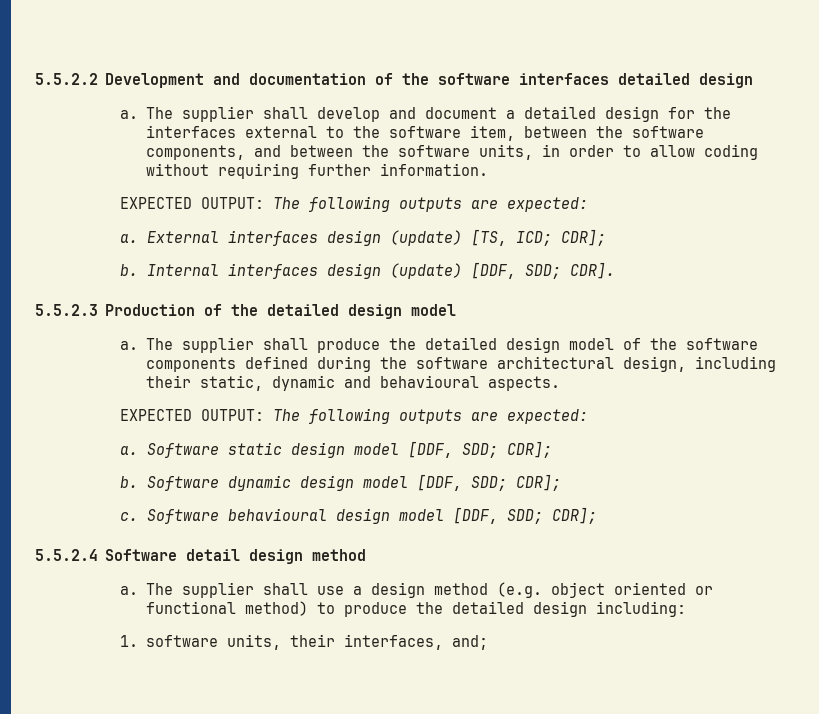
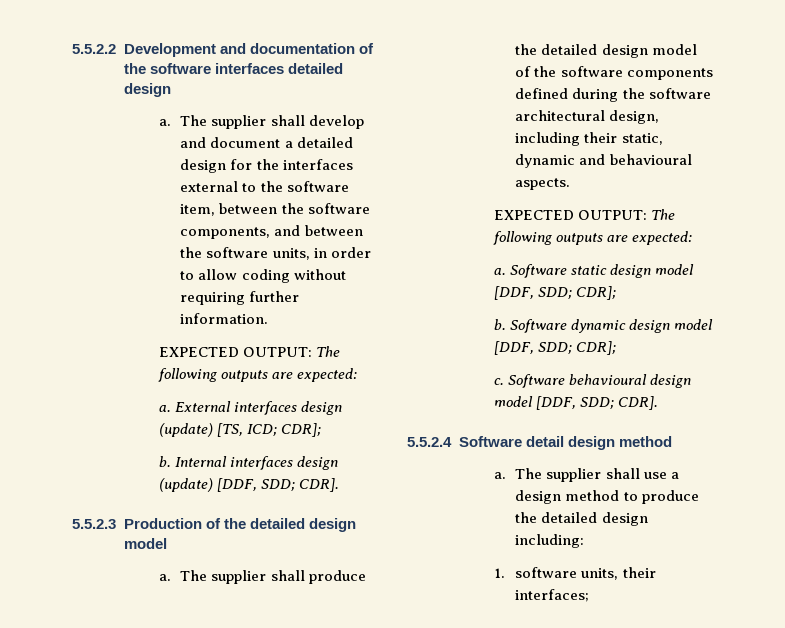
- Software behavioural design model [DDF, SDD; CDR];
+ Software behavioural design model [DDF, SDD; CDR].
- The supplier shall use a design method (e.g. object oriented or functional method) to produce the detailed design including:
+ The supplier shall use a design method to produce the detailed design including:
- 1. software units, their interfaces, and;
+ 1. software units, their interfaces;

